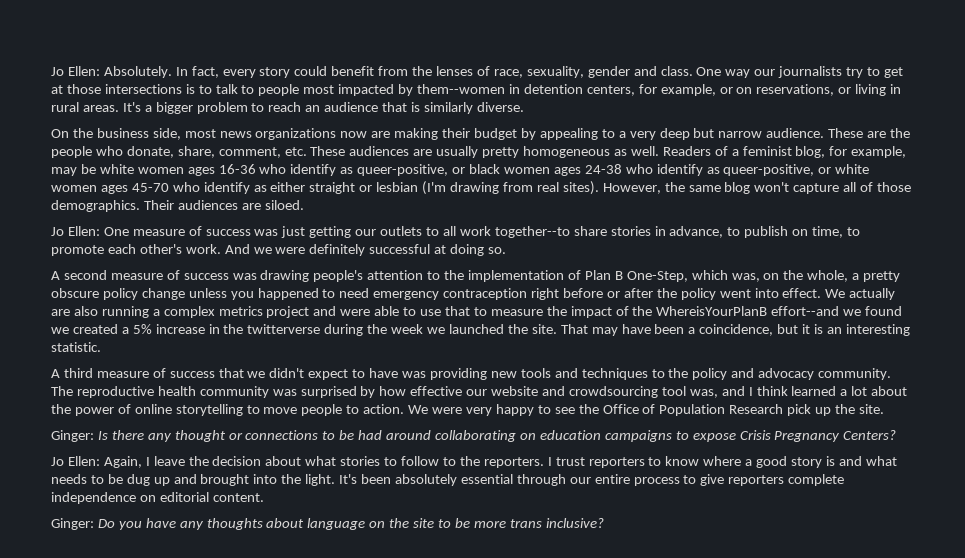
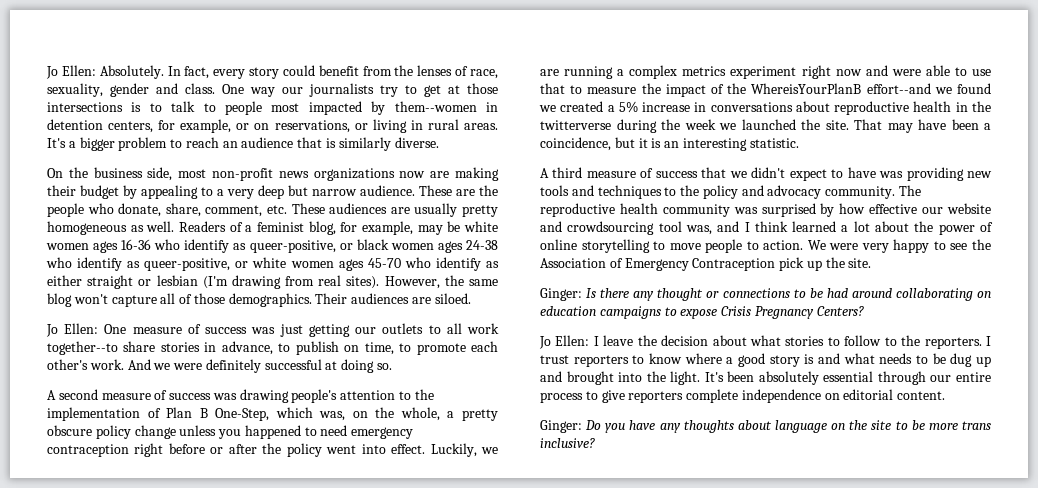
- On the business side, most news organizations now are making their budget by appealing to a very deep but narrow audience.
+ On the business side, most non-profit news organizations now are making their budget by appealing to a very deep but narrow audience.
- We actually are also running a complex metrics project and were able to use that to measure the impact of the WhereisYourPlanB effort--and we found we created a 5% increase in the twitterverse during the week we launched the site.
+ Luckily, we are running a complex metrics experiment right now and were able to use that to measure the impact of the WhereisYourPlanB effort--and we found we created a 5% increase in conversations about reproductive health in the twitterverse during the week we launched the site.
- We were very happy to see the Office of Population Research pick up the site.
+ We were very happy to see the Association of Emergency Contraception pick up the site.
- Jo Ellen: Again, I leave the decision about what stories to follow to the reporters.
+ Jo Ellen: I leave the decision about what stories to follow to the reporters.

